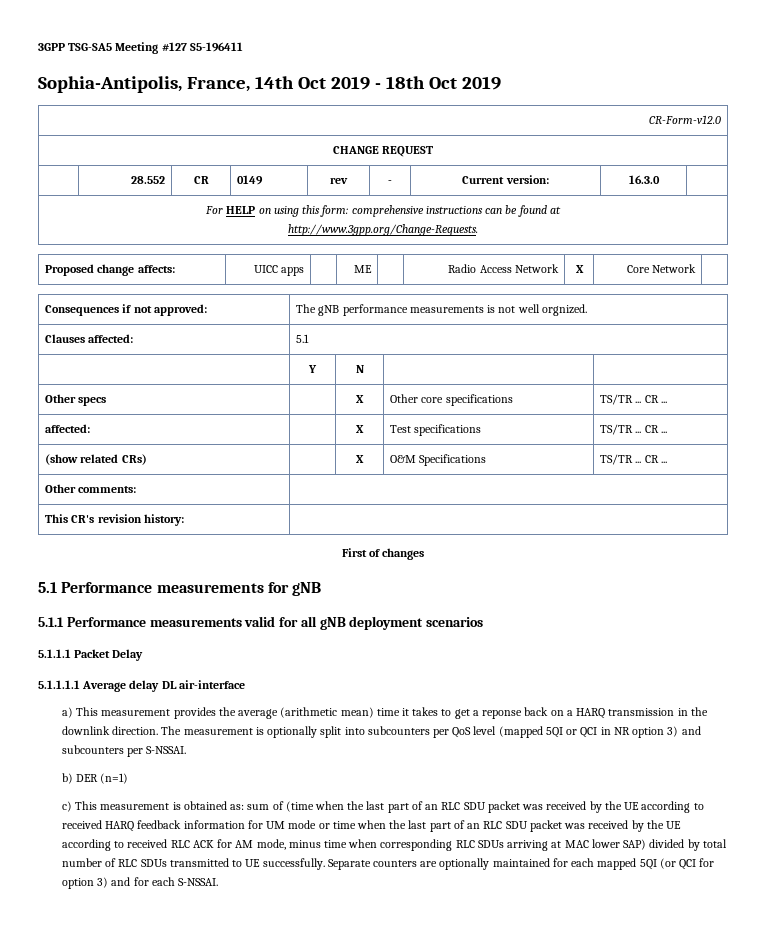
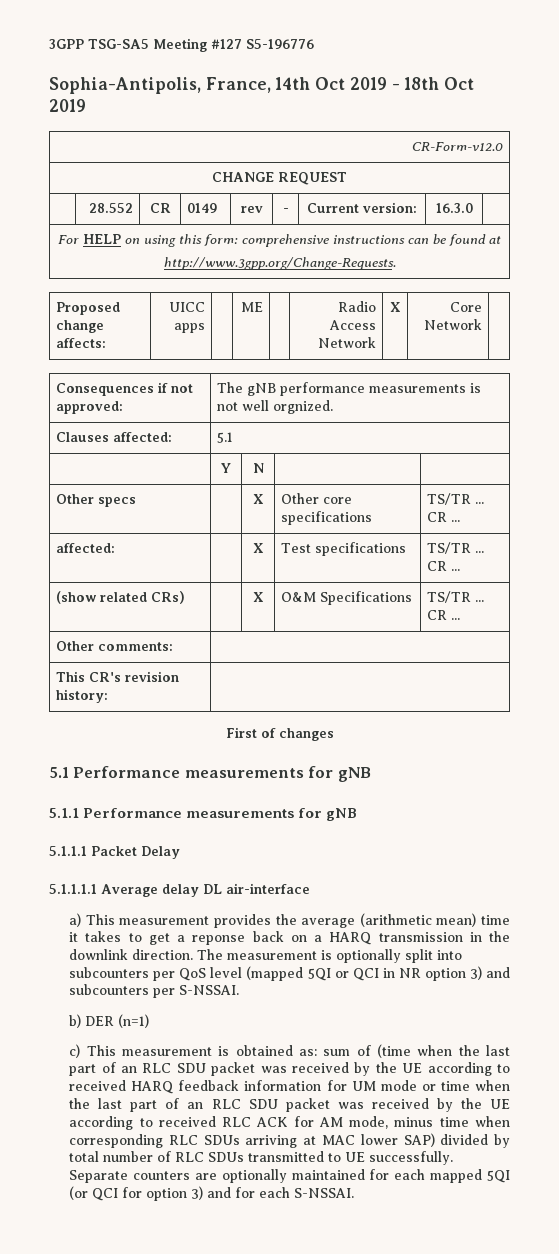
- 3GPP TSG-SA5 Meeting #127 S5-196411
+ 3GPP TSG-SA5 Meeting #127 S5-196776
- 5.1.1 Performance measurements valid for all gNB deployment scenarios
+ 5.1.1 Performance measurements for gNB

